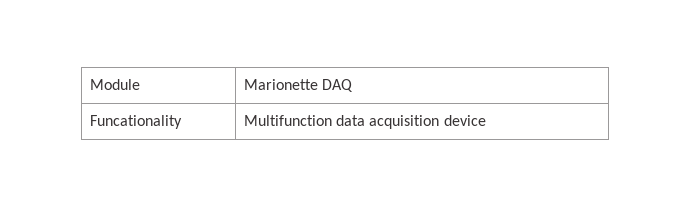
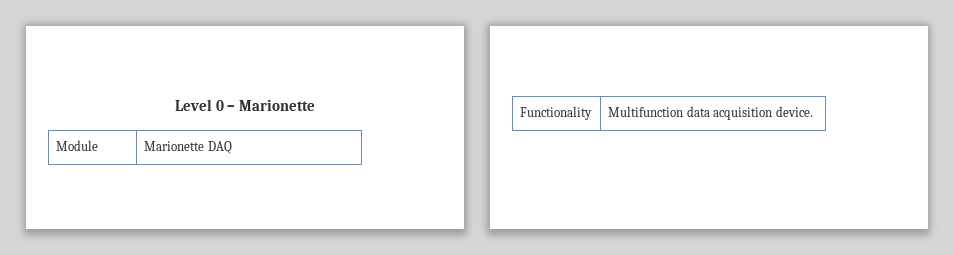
+ Level 0 – Marionette
- Funcationality | Multifunction data acquisition device
+ Functionality | Multifunction data acquisition device.

